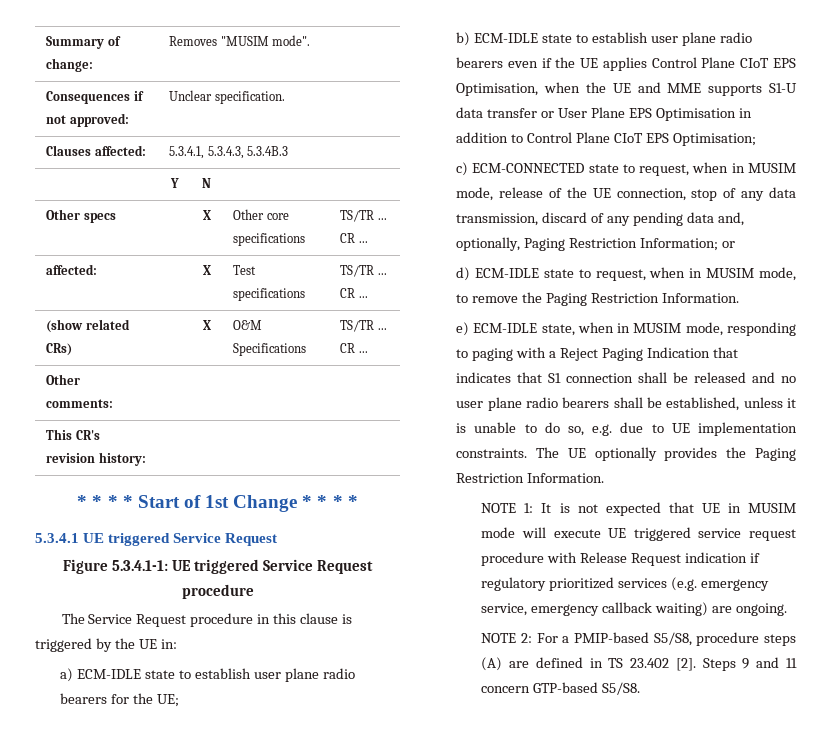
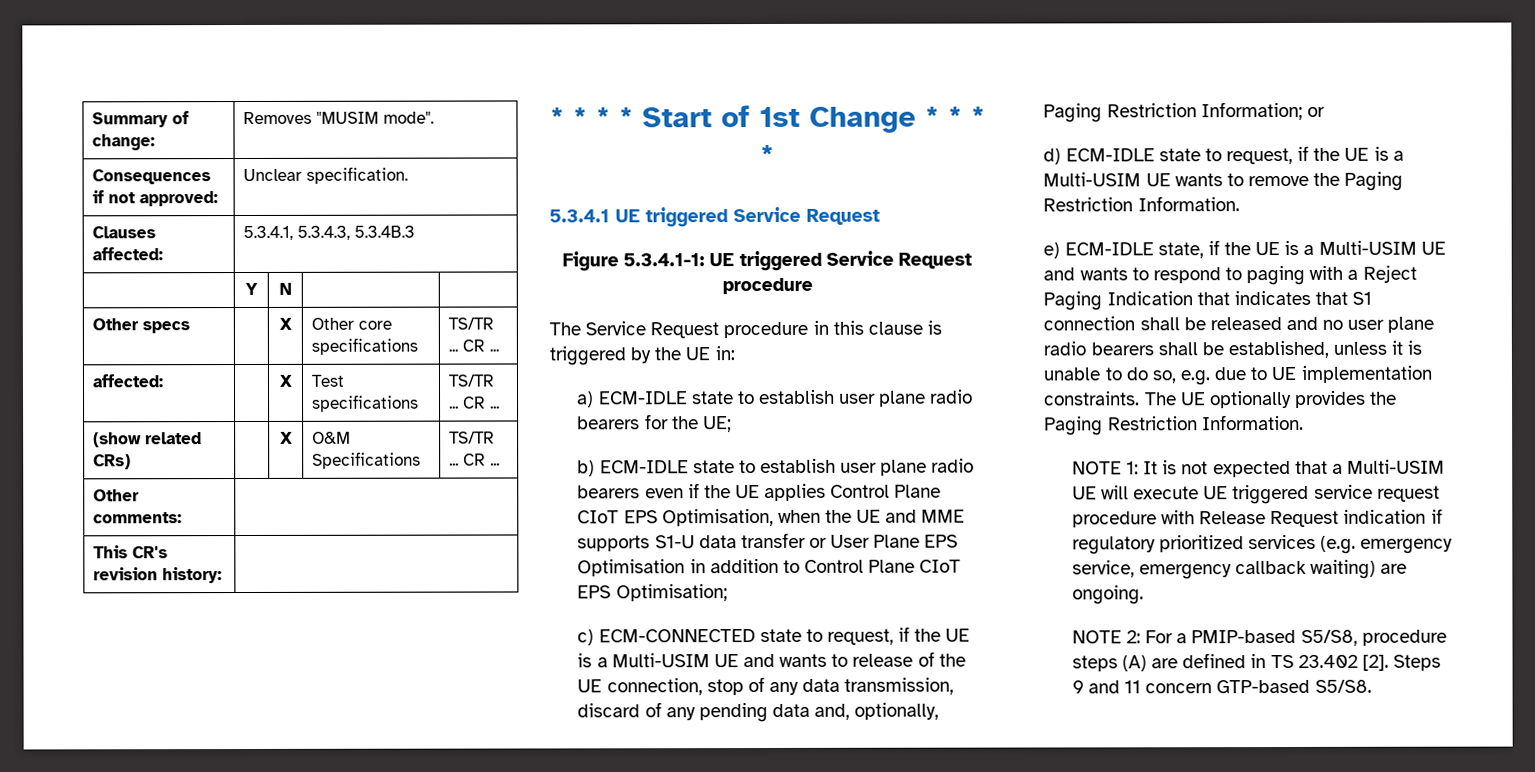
- c) ECM-CONNECTED state to request, when in MUSIM mode, release of the UE connection, stop of any data transmission, discard of any pending data and, optionally, Paging Restriction Information; or
+ c) ECM-CONNECTED state to request, if the UE is a Multi-USIM UE and wants to release of the UE connection, stop of any data transmission, discard of any pending data and, optionally, Paging Restriction Information; or
- d) ECM-IDLE state to request, when in MUSIM mode, to remove the Paging Restriction Information.
+ d) ECM-IDLE state to request, if the UE is a Multi-USIM UE wants to remove the Paging Restriction Information.
- e) ECM-IDLE state, when in MUSIM mode, responding to paging with a Reject Paging Indication that indicates that S1 connection shall be released and no user plane radio bearers shall be established, unless it is unable to do so, e.g. due to UE implementation constraints.
+ e) ECM-IDLE state, if the UE is a Multi-USIM UE and wants to respond to paging with a Reject Paging Indication that indicates that S1 connection shall be released and no user plane radio bearers shall be established, unless it is unable to do so, e.g. due to UE implementation constraints.
- NOTE 1: It is not expected that UE in MUSIM mode will execute UE triggered service request procedure with Release Request indication if regulatory prioritized services (e.g. emergency service, emergency callback waiting) are ongoing.
+ NOTE 1: It is not expected that a Multi-USIM UE will execute UE triggered service request procedure with Release Request indication if regulatory prioritized services (e.g. emergency service, emergency callback waiting) are ongoing.

